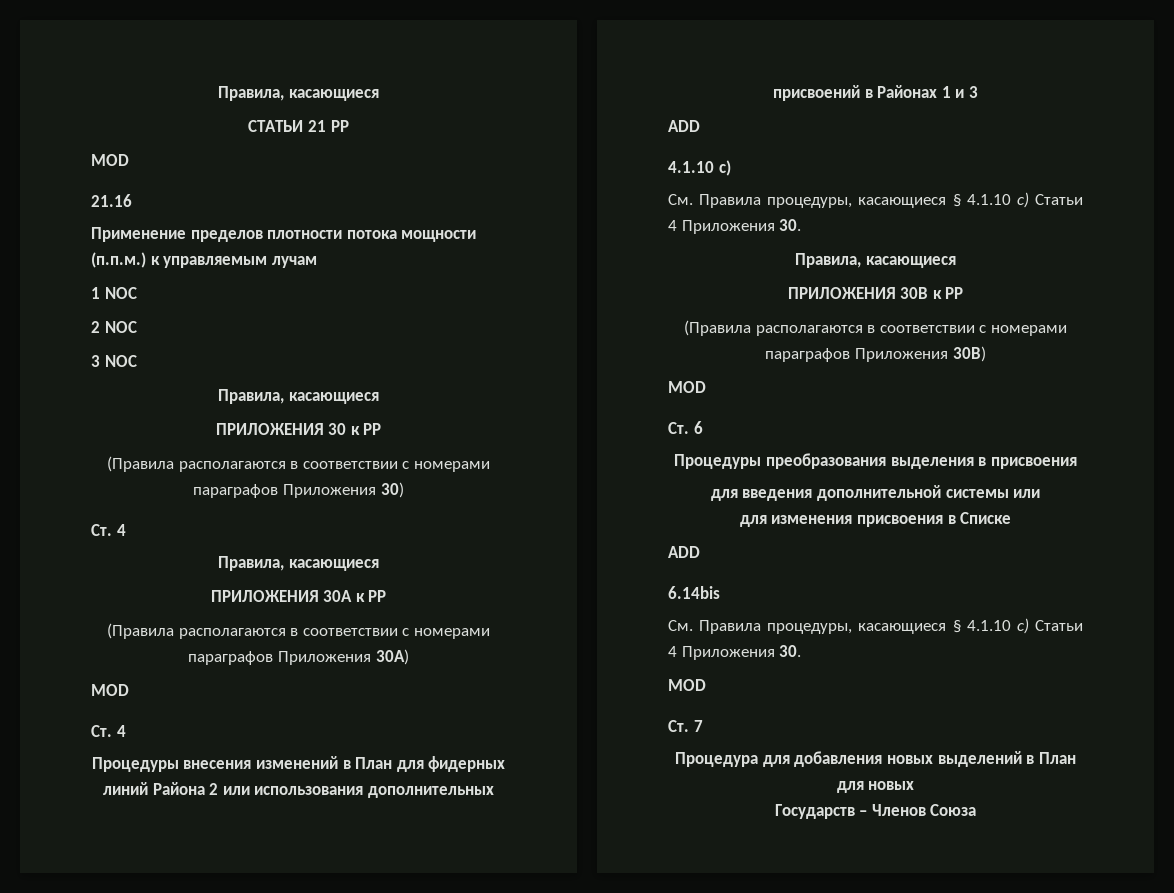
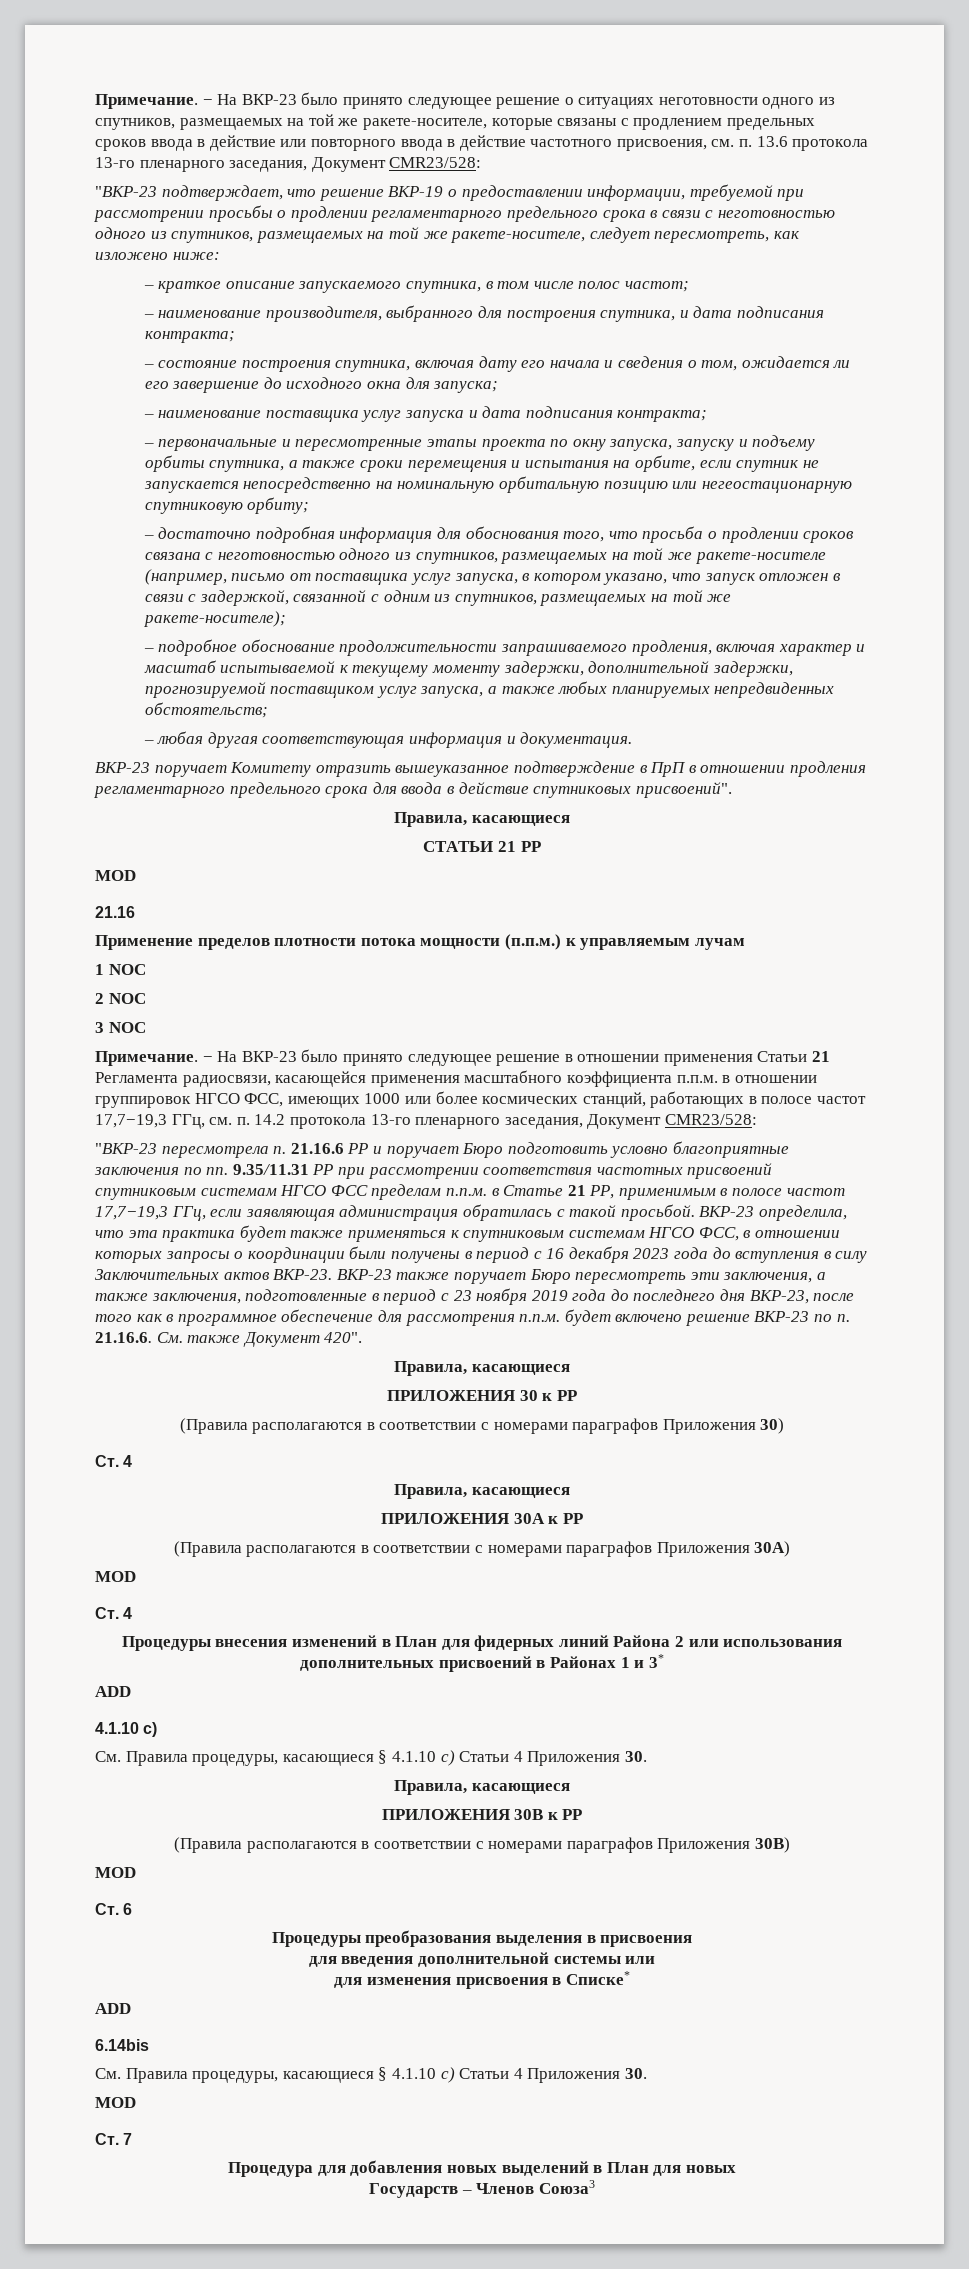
+ Примечание. − На ВКР-23 было принято следующее решение о ситуациях неготовности одного из спутников, размещаемых на той же ракете-носителе, которые связаны с продлением предельных сроков ввода в действие или повторного ввода в действие частотного присвоения, см. п. 13.6 протокола 13-го пленарного заседания, Документ CMR23/528:
+ "ВКР-23 подтверждает, что решение ВКР-19 о предоставлении информации, требуемой при рассмотрении просьбы о продлении регламентарного предельного срока в связи с неготовностью одного из спутников, размещаемых на той же ракете-носителе, следует пересмотреть, как изложено ниже:
+ – краткое описание запускаемого спутника, в том числе полос частот;
+ – наименование производителя, выбранного для построения спутника, и дата подписания контракта;
+ – состояние построения спутника, включая дату его начала и сведения о том, ожидается ли его завершение до исходного окна для запуска;
+ – наименование поставщика услуг запуска и дата подписания контракта;
+ – первоначальные и пересмотренные этапы проекта по окну запуска, запуску и подъему орбиты спутника, а также сроки перемещения и испытания на орбите, если спутник не запускается непосредственно на номинальную орбитальную позицию или негеостационарную спутниковую орбиту;
+ – достаточно подробная информация для обоснования того, что просьба о продлении сроков связана с неготовностью одного из спутников, размещаемых на той же ракете-носителе (например, письмо от поставщика услуг запуска, в котором указано, что запуск отложен в связи с задержкой, связанной с одним из спутников, размещаемых на той же ракете-носителе);
+ – подробное обоснование продолжительности запрашиваемого продления, включая характер и масштаб испытываемой к текущему моменту задержки, дополнительной задержки, прогнозируемой поставщиком услуг запуска, а также любых планируемых непредвиденных обстоятельств;
+ – любая другая соответствующая информация и документация.
+ ВКР-23 поручает Комитету отразить вышеуказанное подтверждение в ПрП в отношении продления регламентарного предельного срока для ввода в действие спутниковых присвоений".
+ Примечание. − На ВКР-23 было принято следующее решение в отношении применения Статьи 21 Регламента радиосвязи, касающейся применения масштабного коэффициента п.п.м. в отношении группировок НГСО ФСС, имеющих 1000 или более космических станций, работающих в полосе частот 17,7−19,3 ГГц, см. п. 14.2 протокола 13-го пленарного заседания, Документ CMR23/528:
+ "ВКР-23 пересмотрела п. 21.16.6 РР и поручает Бюро подготовить условно благоприятные заключения по пп. 9.35/11.31 РР при рассмотрении соответствия частотных присвоений спутниковым системам НГСО ФСС пределам п.п.м. в Статье 21 РР, применимым в полосе частот 17,7−19,3 ГГц, если заявляющая администрация обратилась с такой просьбой. ВКР-23 определила, что эта практика будет также применяться к спутниковым системам НГСО ФСС, в отношении которых запросы о координации были получены в период с 16 декабря 2023 года до вступления в силу Заключительных актов ВКР-23. ВКР-23 также поручает Бюро пересмотреть эти заключения, а также заключения, подготовленные в период с 23 ноября 2019 года до последнего дня ВКР-23, после того как в программное обеспечение для рассмотрения п.п.м. будет включено решение ВКР-23 по п. 21.16.6. См. также Документ 420".
- Процедуры внесения изменений в План для фидерных линий Района 2 или использования дополнительных присвоений в Районах 1 и 3
+ Процедуры внесения изменений в План для фидерных линий Района 2 или использования дополнительных присвоений в Районах 1 и 3*
- для изменения присвоения в Списке
+ для изменения присвоения в Списке*
- Государств – Членов Союза
+ Государств – Членов Союза3

